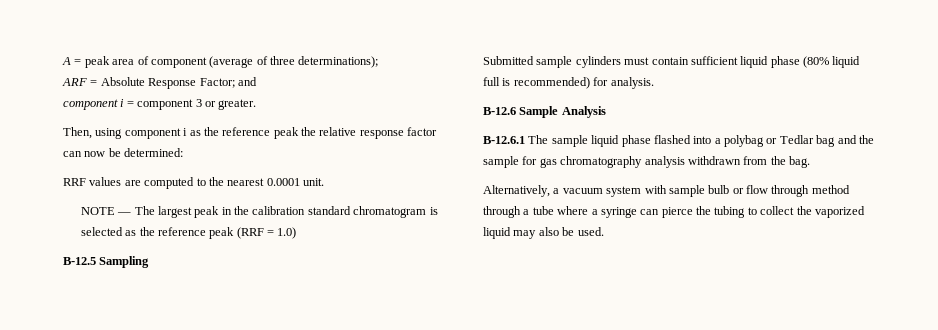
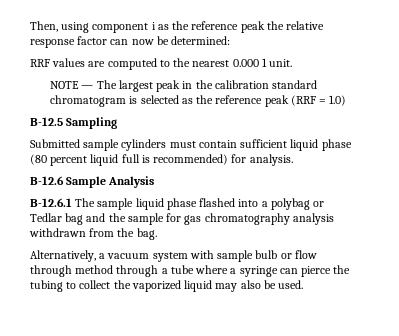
- A = peak area of component (average of three determinations);
- ARF = Absolute Response Factor; and
- component i = component 3 or greater.
- RRF values are computed to the nearest 0.0001 unit.
+ RRF values are computed to the nearest 0.000 1 unit.
- Submitted sample cylinders must contain sufficient liquid phase (80% liquid full is recommended) for analysis.
+ Submitted sample cylinders must contain sufficient liquid phase (80 percent liquid full is recommended) for analysis.

